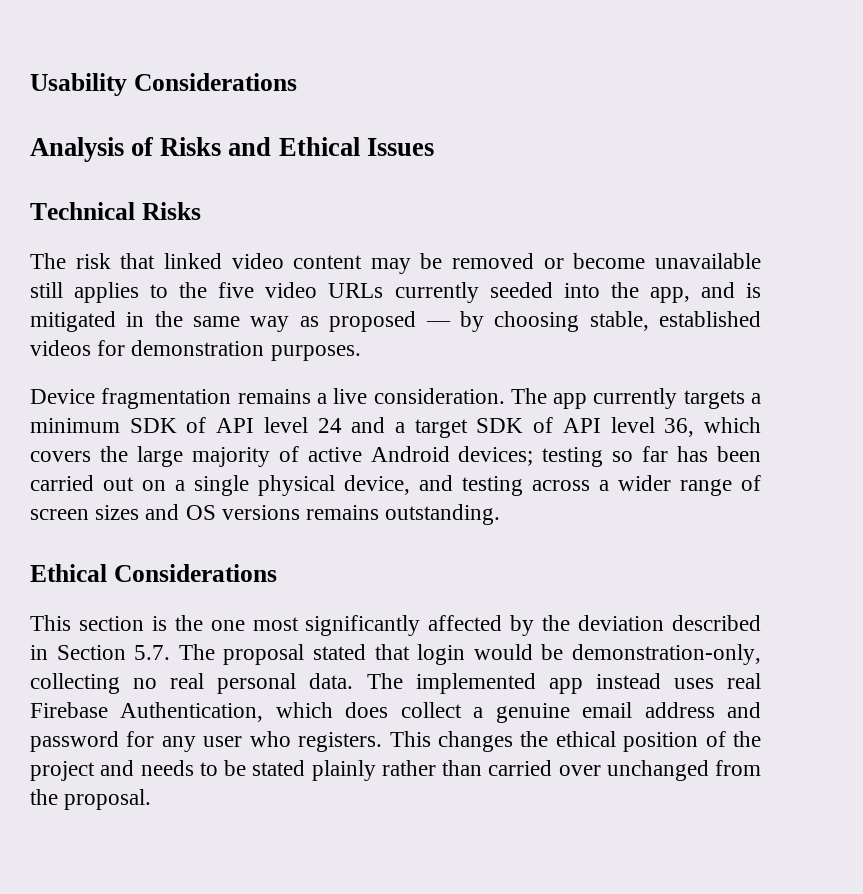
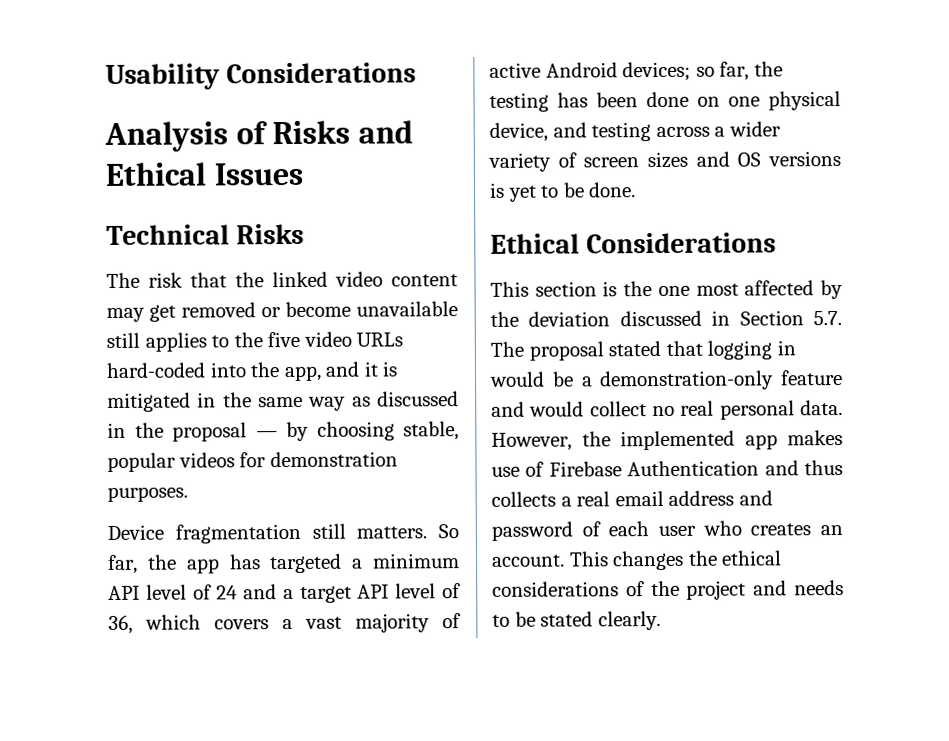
- The risk that linked video content may be removed or become unavailable still applies to the five video URLs currently seeded into the app, and is mitigated in the same way as proposed — by choosing stable, established videos for demonstration purposes.
+ The risk that the linked video content may get removed or become unavailable still applies to the five video URLs hard-coded into the app, and it is mitigated in the same way as discussed in the proposal — by choosing stable, popular videos for demonstration purposes.
- Device fragmentation remains a live consideration. The app currently targets a minimum SDK of API level 24 and a target SDK of API level 36, which covers the large majority of active Android devices; testing so far has been carried out on a single physical device, and testing across a wider range of screen sizes and OS versions remains outstanding.
+ Device fragmentation still matters. So far, the app has targeted a minimum API level of 24 and a target API level of 36, which covers a vast majority of active Android devices; so far, the testing has been done on one physical device, and testing across a wider variety of screen sizes and OS versions is yet to be done.
- This section is the one most significantly affected by the deviation described in Section 5.7. The proposal stated that login would be demonstration-only, collecting no real personal data. The implemented app instead uses real Firebase Authentication, which does collect a genuine email address and password for any user who registers.
+ This section is the one most affected by the deviation discussed in Section 5.7. The proposal stated that logging in would be a demonstration-only feature and would collect no real personal data. However, the implemented app makes use of Firebase Authentication and thus collects a real email address and password of each user who creates an account.
- This changes the ethical position of the project and needs to be stated plainly rather than carried over unchanged from the proposal.
+ This changes the ethical considerations of the project and needs to be stated clearly.

